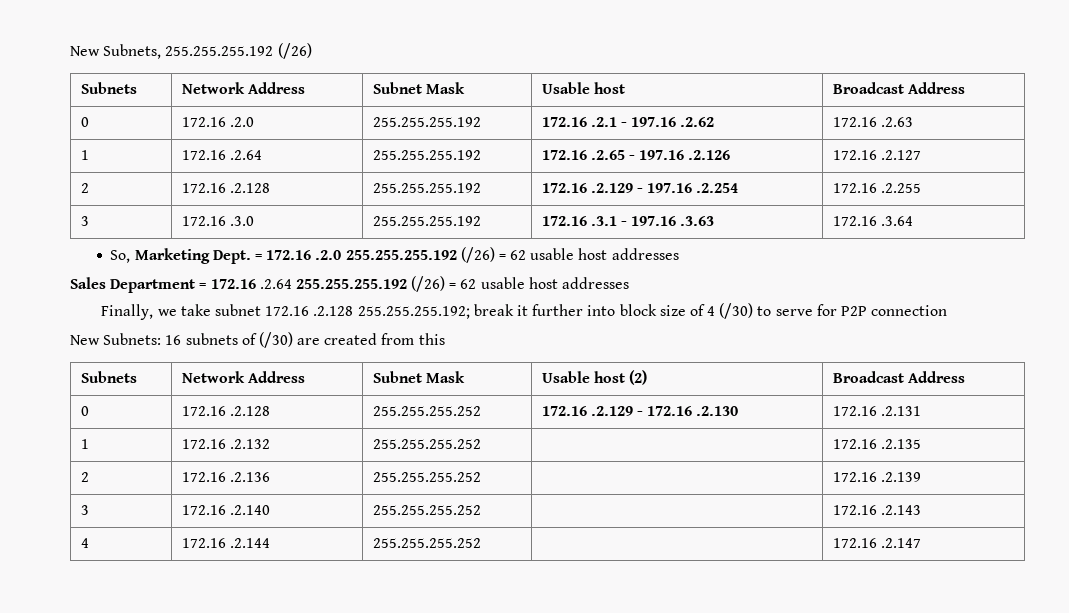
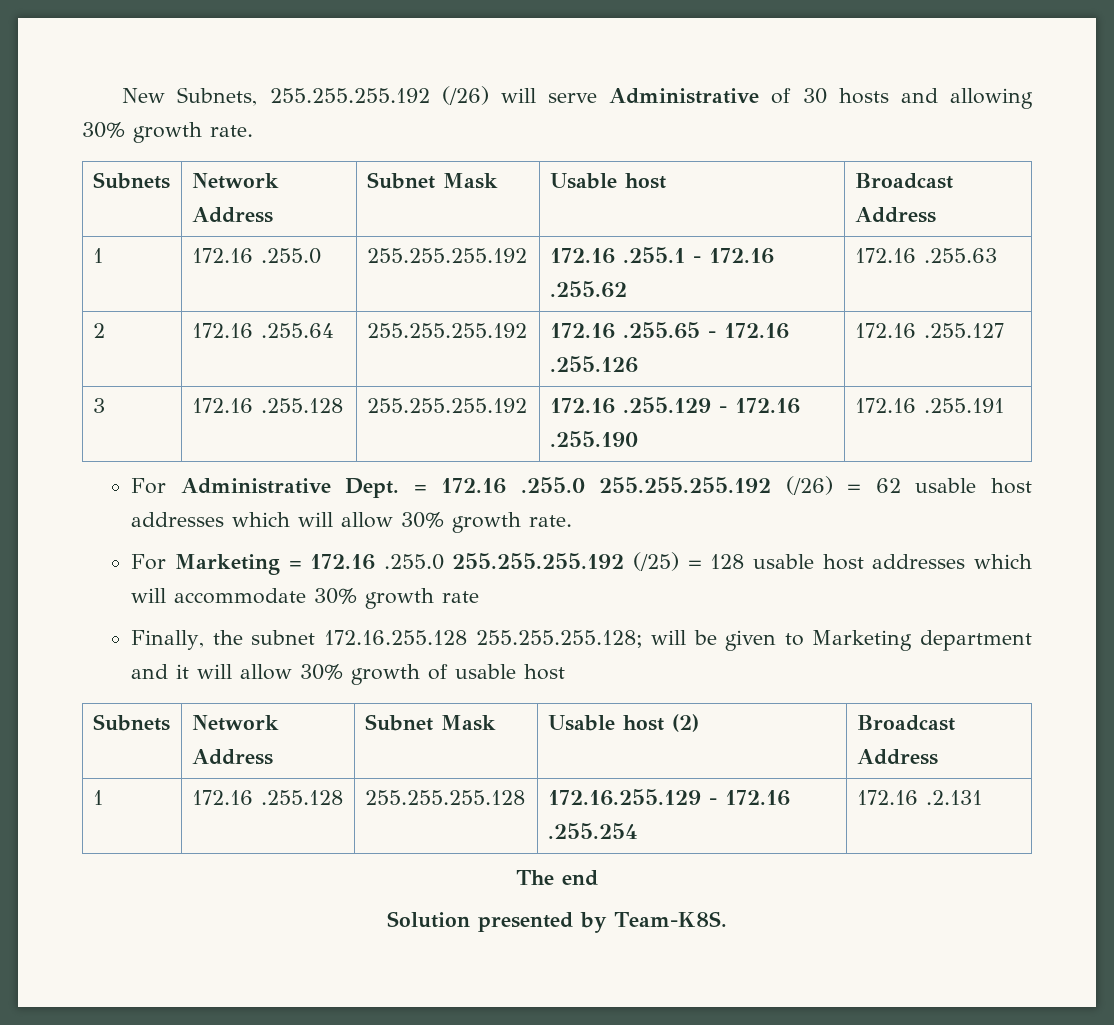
- New Subnets, 255.255.255.192 (/26)
+ New Subnets, 255.255.255.192 (/26) will serve Administrative of 30 hosts and allowing 30% growth rate.
- 0 | 172.16 .2.0 | 255.255.255.192 | 172.16 .2.1 - 197.16 .2.62 | 172.16 .2.63
- 1 | 172.16 .2.64 | 255.255.255.192 | 172.16 .2.65 - 197.16 .2.126 | 172.16 .2.127
- 2 | 172.16 .2.128 | 255.255.255.192 | 172.16 .2.129 - 197.16 .2.254 | 172.16 .2.255
- 3 | 172.16 .3.0 | 255.255.255.192 | 172.16 .3.1 - 197.16 .3.63 | 172.16 .3.64
- So, Marketing Dept.
+ 1 | 172.16 .255.0 | 255.255.255.192 | 172.16 .255.1 - 172.16 .255.62 | 172.16 .255.63
+ 2 | 172.16 .255.64 | 255.255.255.192 | 172.16 .255.65 - 172.16 .255.126 | 172.16 .255.127
+ 3 | 172.16 .255.128 | 255.255.255.192 | 172.16 .255.129 - 172.16 .255.190 | 172.16 .255.191
+ For Administrative Dept.
- = 172.16 .2.0 255.255.255.192 (/26) = 62 usable host addresses
- Sales Department = 172.16 .2.64 255.255.255.192 (/26) = 62 usable host addresses
- Finally, we take subnet 172.16 .2.128 255.255.255.192; break it further into block size of 4 (/30) to serve for P2P connection
- New Subnets: 16 subnets of (/30) are created from this
+ = 172.16 .255.0 255.255.255.192 (/26) = 62 usable host addresses which will allow 30% growth rate.
+ For Marketing = 172.16 .255.0 255.255.255.192 (/25) = 128 usable host addresses which will accommodate 30% growth rate
+ Finally, the subnet 172.16.255.128 255.255.255.128; will be given to Marketing department and it will allow 30% growth of usable host
- 0 | 172.16 .2.128 | 255.255.255.252 | 172.16 .2.129 - 172.16 .2.130 | 172.16 .2.131
+ 1 | 172.16 .255.128 | 255.255.255.128 | 172.16.255.129 - 172.16 .255.254 | 172.16 .2.131
- 1 | 172.16 .2.132 | 255.255.255.252 | | 172.16 .2.135
- 2 | 172.16 .2.136 | 255.255.255.252 | | 172.16 .2.139
- 3 | 172.16 .2.140 | 255.255.255.252 | | 172.16 .2.143
- 4 | 172.16 .2.144 | 255.255.255.252 | | 172.16 .2.147
+ The end
+ Solution presented by Team-K8S.

